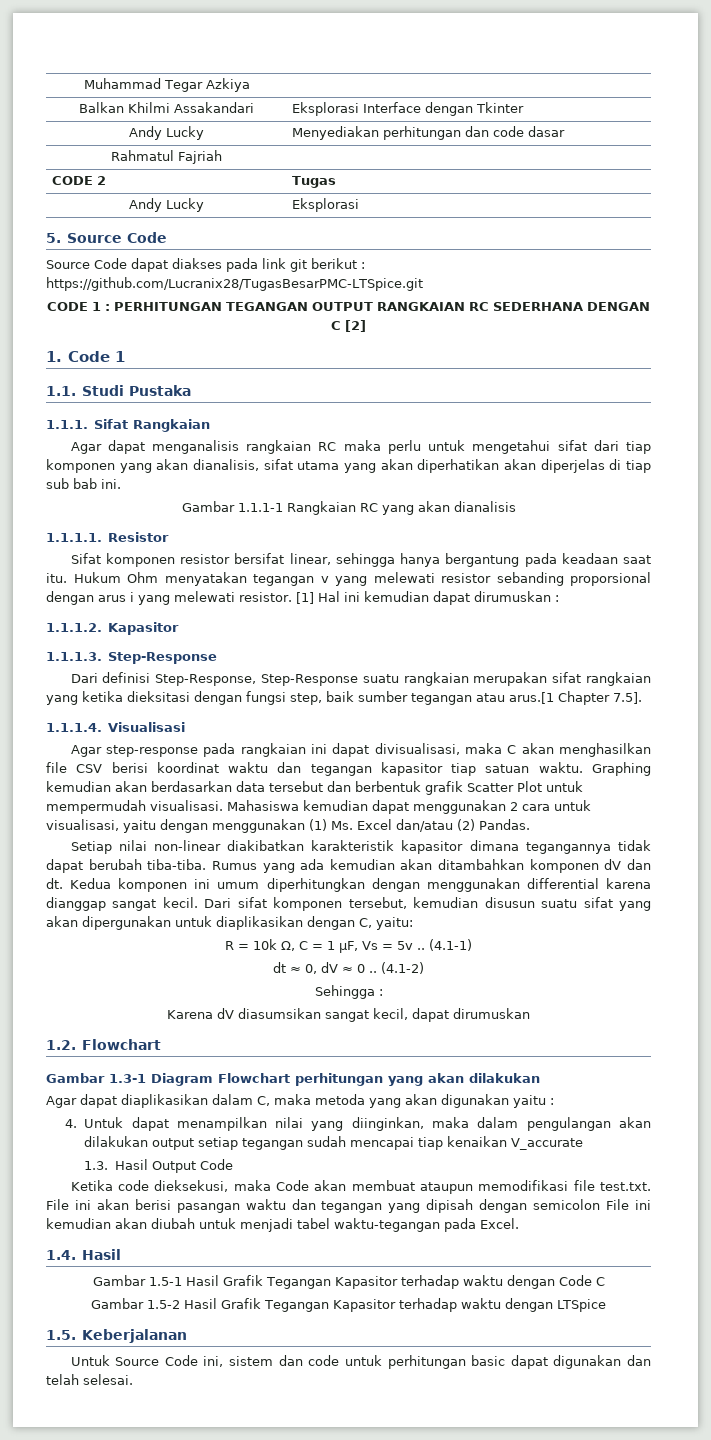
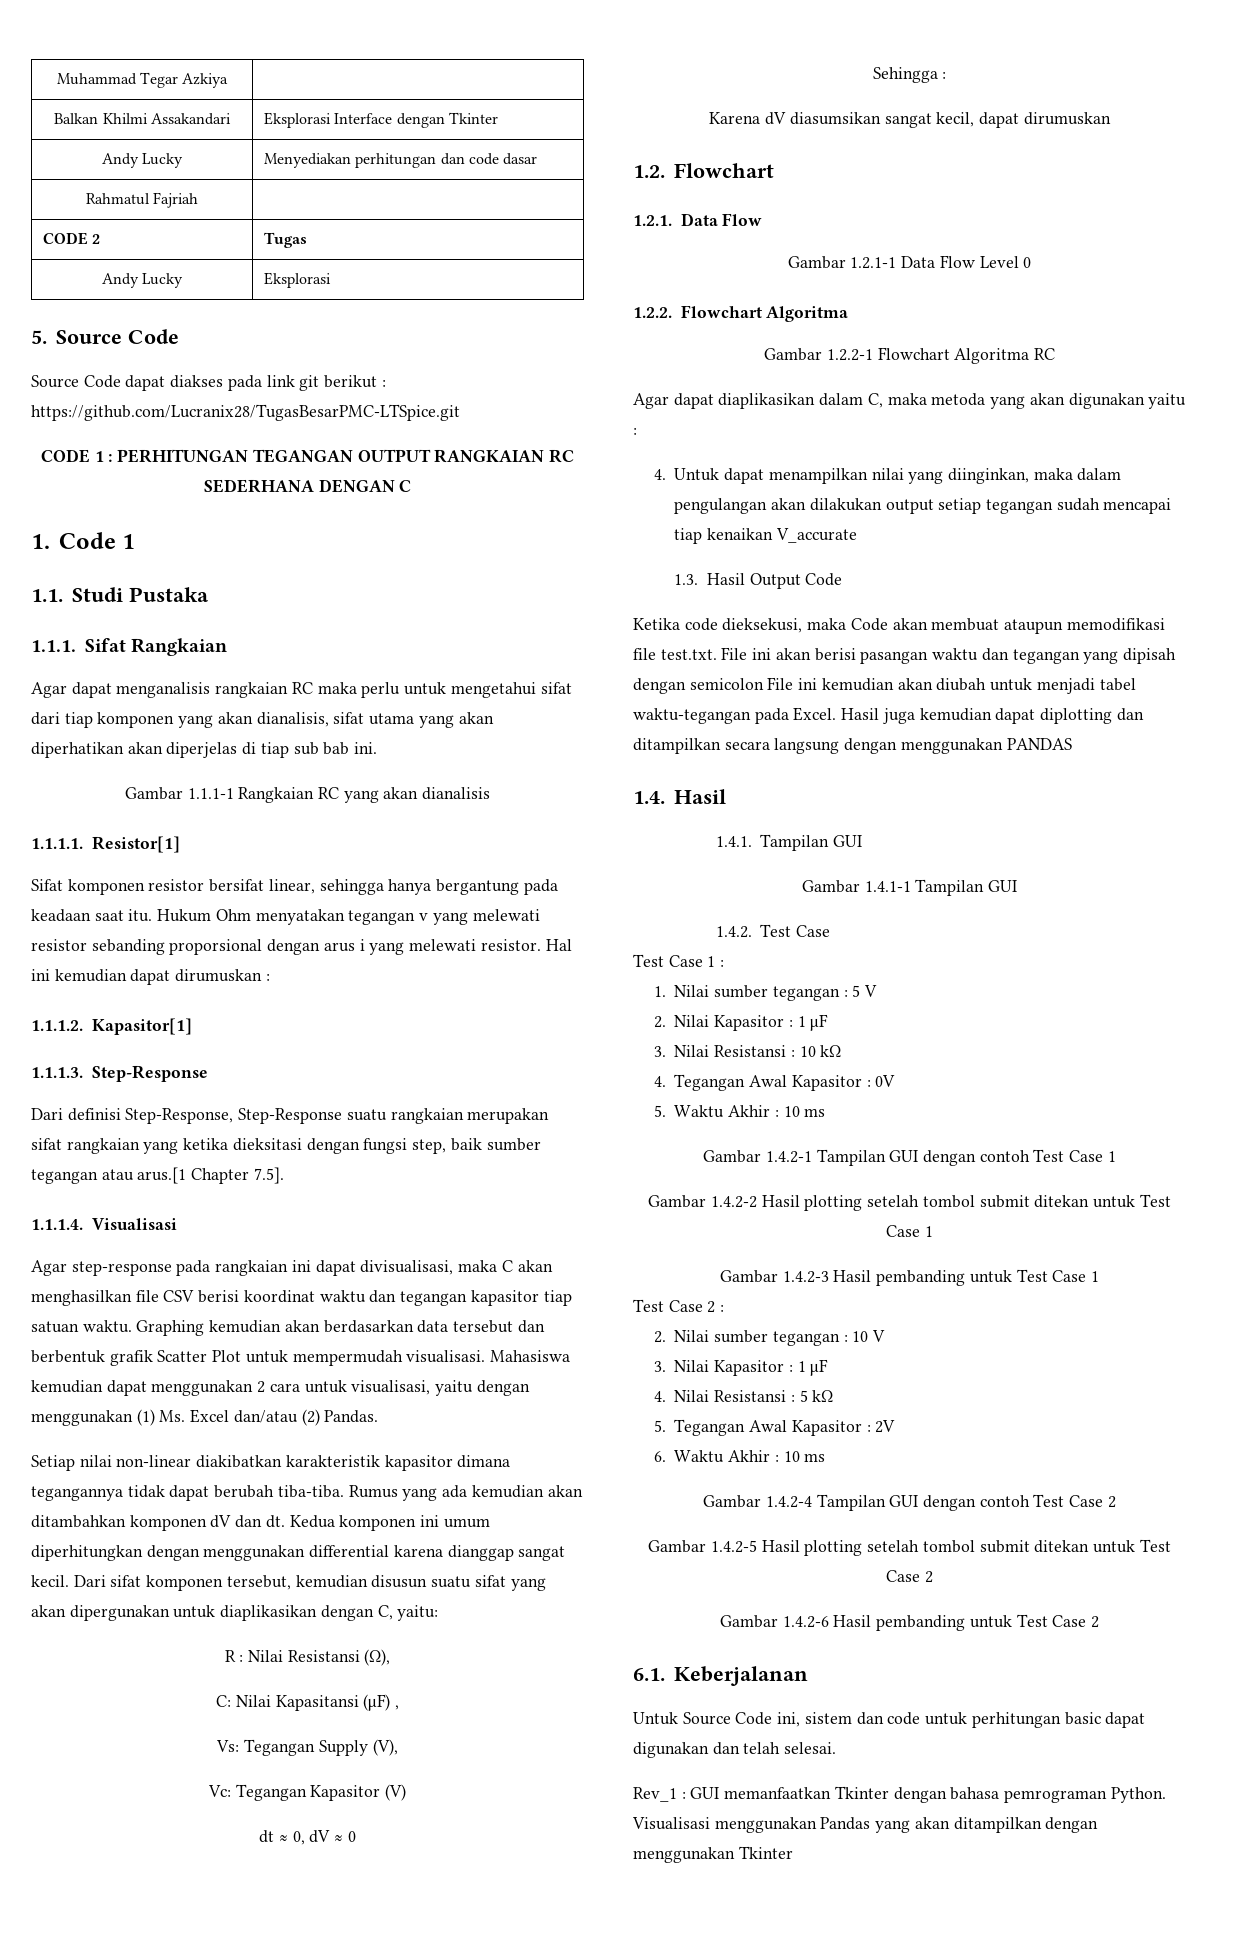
- CODE 1 : PERHITUNGAN TEGANGAN OUTPUT RANGKAIAN RC SEDERHANA DENGAN C [2]
+ CODE 1 : PERHITUNGAN TEGANGAN OUTPUT RANGKAIAN RC SEDERHANA DENGAN C
- 1.1.1.1. Resistor
+ 1.1.1.1. Resistor[1]
- [1] Hal ini kemudian dapat dirumuskan :
+ Hal ini kemudian dapat dirumuskan :
- 1.1.1.2. Kapasitor
+ 1.1.1.2. Kapasitor[1]
- R = 10k Ω, C = 1 µF, Vs = 5v .. (4.1-1)
+ R : Nilai Resistansi (Ω),
+ C: Nilai Kapasitansi (μF) ,
+ Vs: Tegangan Supply (V),
+ Vc: Tegangan Kapasitor (V)
- dt ≈ 0, dV ≈ 0 .. (4.1-2)
+ dt ≈ 0, dV ≈ 0
- Gambar 1.3-1 Diagram Flowchart perhitungan yang akan dilakukan
+ 1.2.1. Data Flow
+ Gambar 1.2.1-1 Data Flow Level 0
+ 1.2.2. Flowchart Algoritma
+ Gambar 1.2.2-1 Flowchart Algoritma RC
- Ketika code dieksekusi, maka Code akan membuat ataupun memodifikasi file test.txt. File ini akan berisi pasangan waktu dan tegangan yang dipisah dengan semicolon File ini kemudian akan diubah untuk menjadi tabel waktu-tegangan pada Excel.
+ Ketika code dieksekusi, maka Code akan membuat ataupun memodifikasi file test.txt. File ini akan berisi pasangan waktu dan tegangan yang dipisah dengan semicolon File ini kemudian akan diubah untuk menjadi tabel waktu-tegangan pada Excel. Hasil juga kemudian dapat diplotting dan ditampilkan secara langsung dengan menggunakan PANDAS
  1.4. Hasil
- Gambar 1.5-1 Hasil Grafik Tegangan Kapasitor terhadap waktu dengan Code C
- Gambar 1.5-2 Hasil Grafik Tegangan Kapasitor terhadap waktu dengan LTSpice
- 1.5. Keberjalanan
+ 1.4.1. Tampilan GUI
+ Gambar 1.4.1-1 Tampilan GUI
+ 1.4.2. Test Case
+ Test Case 1 :
+ 1. Nilai sumber tegangan : 5 V
+ 2. Nilai Kapasitor : 1 μF
+ 3. Nilai Resistansi : 10 kΩ
+ 4. Tegangan Awal Kapasitor : 0V
+ 5. Waktu Akhir : 10 ms
+ Gambar 1.4.2-1 Tampilan GUI dengan contoh Test Case 1
+ Gambar 1.4.2-2 Hasil plotting setelah tombol submit ditekan untuk Test Case 1
+ Gambar 1.4.2-3 Hasil pembanding untuk Test Case 1
+ Test Case 2 :
+ 2. Nilai sumber tegangan : 10 V
+ 3. Nilai Kapasitor : 1 μF
+ 4. Nilai Resistansi : 5 kΩ
+ 5. Tegangan Awal Kapasitor : 2V
+ 6. Waktu Akhir : 10 ms
+ Gambar 1.4.2-4 Tampilan GUI dengan contoh Test Case 2
+ Gambar 1.4.2-5 Hasil plotting setelah tombol submit ditekan untuk Test Case 2
+ Gambar 1.4.2-6 Hasil pembanding untuk Test Case 2
+ 6.1. Keberjalanan
+ Rev_1 : GUI memanfaatkan Tkinter dengan bahasa pemrograman Python. Visualisasi menggunakan Pandas yang akan ditampilkan dengan menggunakan Tkinter

